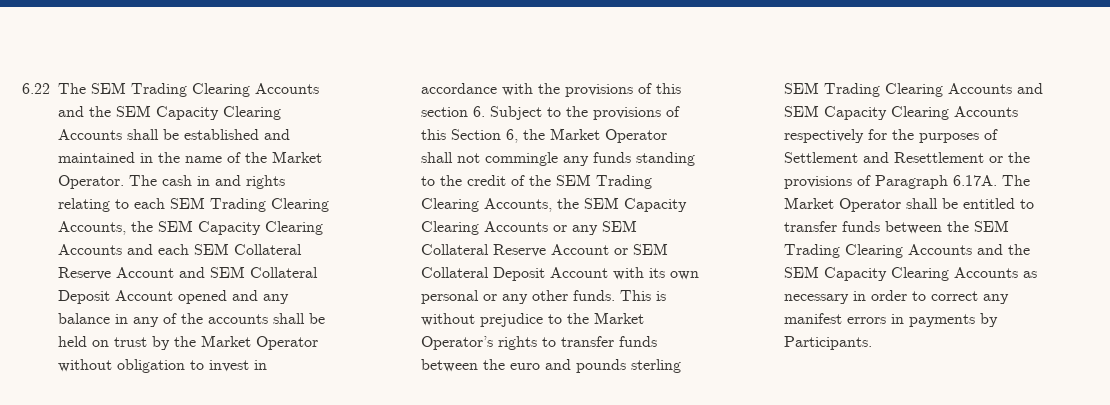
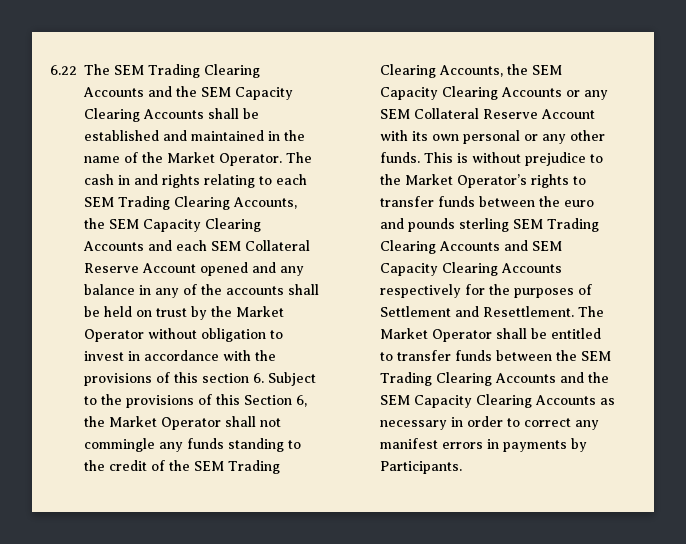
- The cash in and rights relating to each SEM Trading Clearing Accounts, the SEM Capacity Clearing Accounts and each SEM Collateral Reserve Account and SEM Collateral Deposit Account opened and any balance in any of the accounts shall be held on trust by the Market Operator without obligation to invest in accordance with the provisions of this section 6. Subject to the provisions of this Section 6, the Market Operator shall not commingle any funds standing to the credit of the SEM Trading Clearing Accounts, the SEM Capacity Clearing Accounts or any SEM Collateral Reserve Account or SEM Collateral Deposit Account with its own personal or any other funds.
+ The cash in and rights relating to each SEM Trading Clearing Accounts, the SEM Capacity Clearing Accounts and each SEM Collateral Reserve Account opened and any balance in any of the accounts shall be held on trust by the Market Operator without obligation to invest in accordance with the provisions of this section 6. Subject to the provisions of this Section 6, the Market Operator shall not commingle any funds standing to the credit of the SEM Trading Clearing Accounts, the SEM Capacity Clearing Accounts or any SEM Collateral Reserve Account with its own personal or any other funds.
- This is without prejudice to the Market Operator’s rights to transfer funds between the euro and pounds sterling SEM Trading Clearing Accounts and SEM Capacity Clearing Accounts respectively for the purposes of Settlement and Resettlement or the provisions of Paragraph 6.17A. The Market Operator shall be entitled to transfer funds between the SEM Trading Clearing Accounts and the SEM Capacity Clearing Accounts as necessary in order to correct any manifest errors in payments by Participants.
+ This is without prejudice to the Market Operator’s rights to transfer funds between the euro and pounds sterling SEM Trading Clearing Accounts and SEM Capacity Clearing Accounts respectively for the purposes of Settlement and Resettlement. The Market Operator shall be entitled to transfer funds between the SEM Trading Clearing Accounts and the SEM Capacity Clearing Accounts as necessary in order to correct any manifest errors in payments by Participants.

